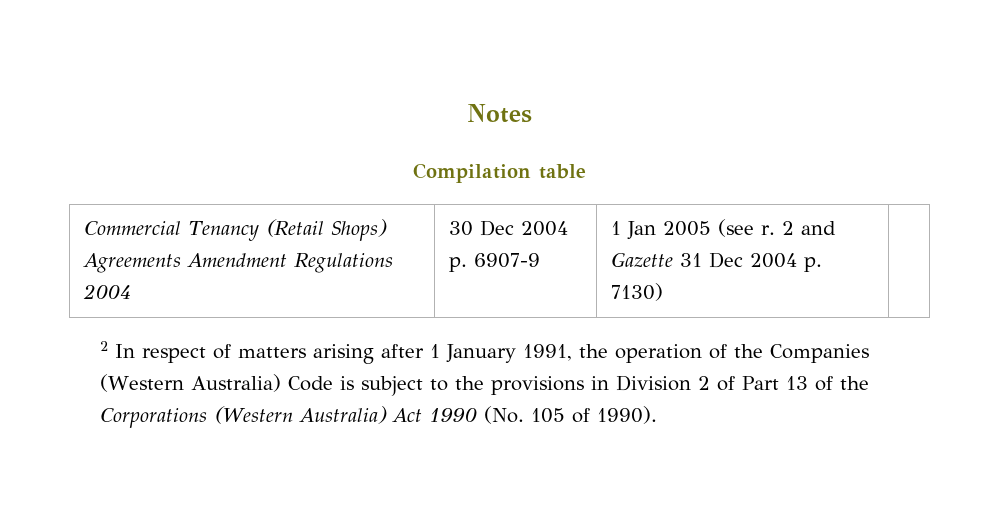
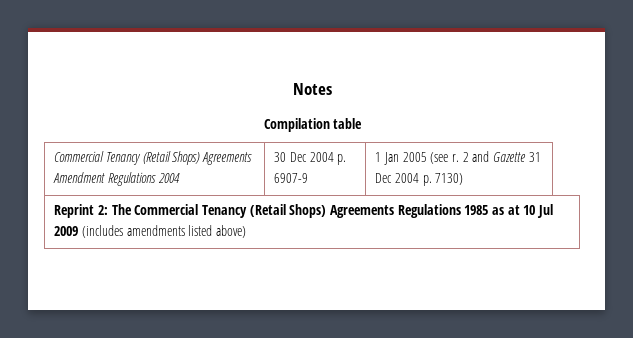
- Commercial Tenancy (Retail Shops) Agreements Amendment Regulations 2004 | 30 Dec 2004 p. 6907-9 | 1 Jan 2005 (see r. 2 and Gazette 31 Dec 2004 p. 7130) |
- 2 In respect of matters arising after 1 January 1991, the operation of the Companies (Western Australia) Code is subject to the provisions in Division 2 of Part 13 of the Corporations (Western Australia) Act 1990 (No. 105 of 1990).
+ Commercial Tenancy (Retail Shops) Agreements Amendment Regulations 2004 | 30 Dec 2004 p. 6907-9 | 1 Jan 2005 (see r. 2 and Gazette 31 Dec 2004 p. 7130)
+ Reprint 2: The Commercial Tenancy (Retail Shops) Agreements Regulations 1985 as at 10 Jul 2009 (includes amendments listed above)

